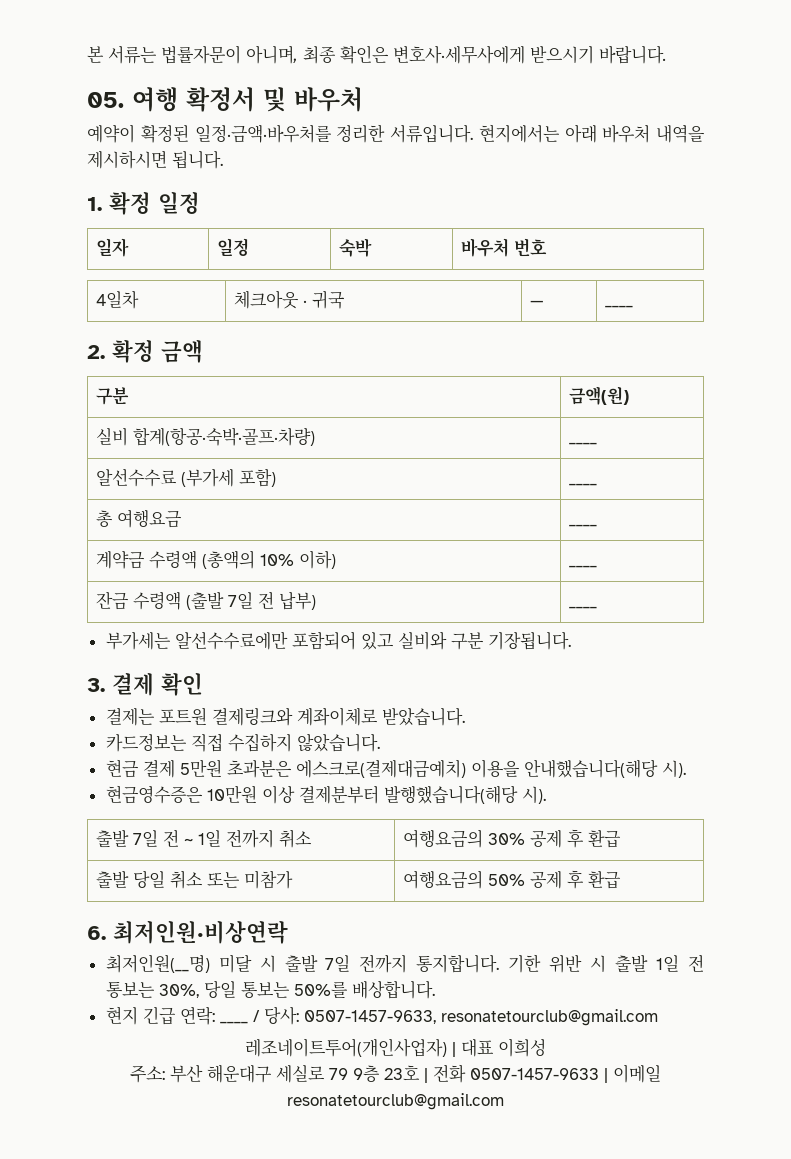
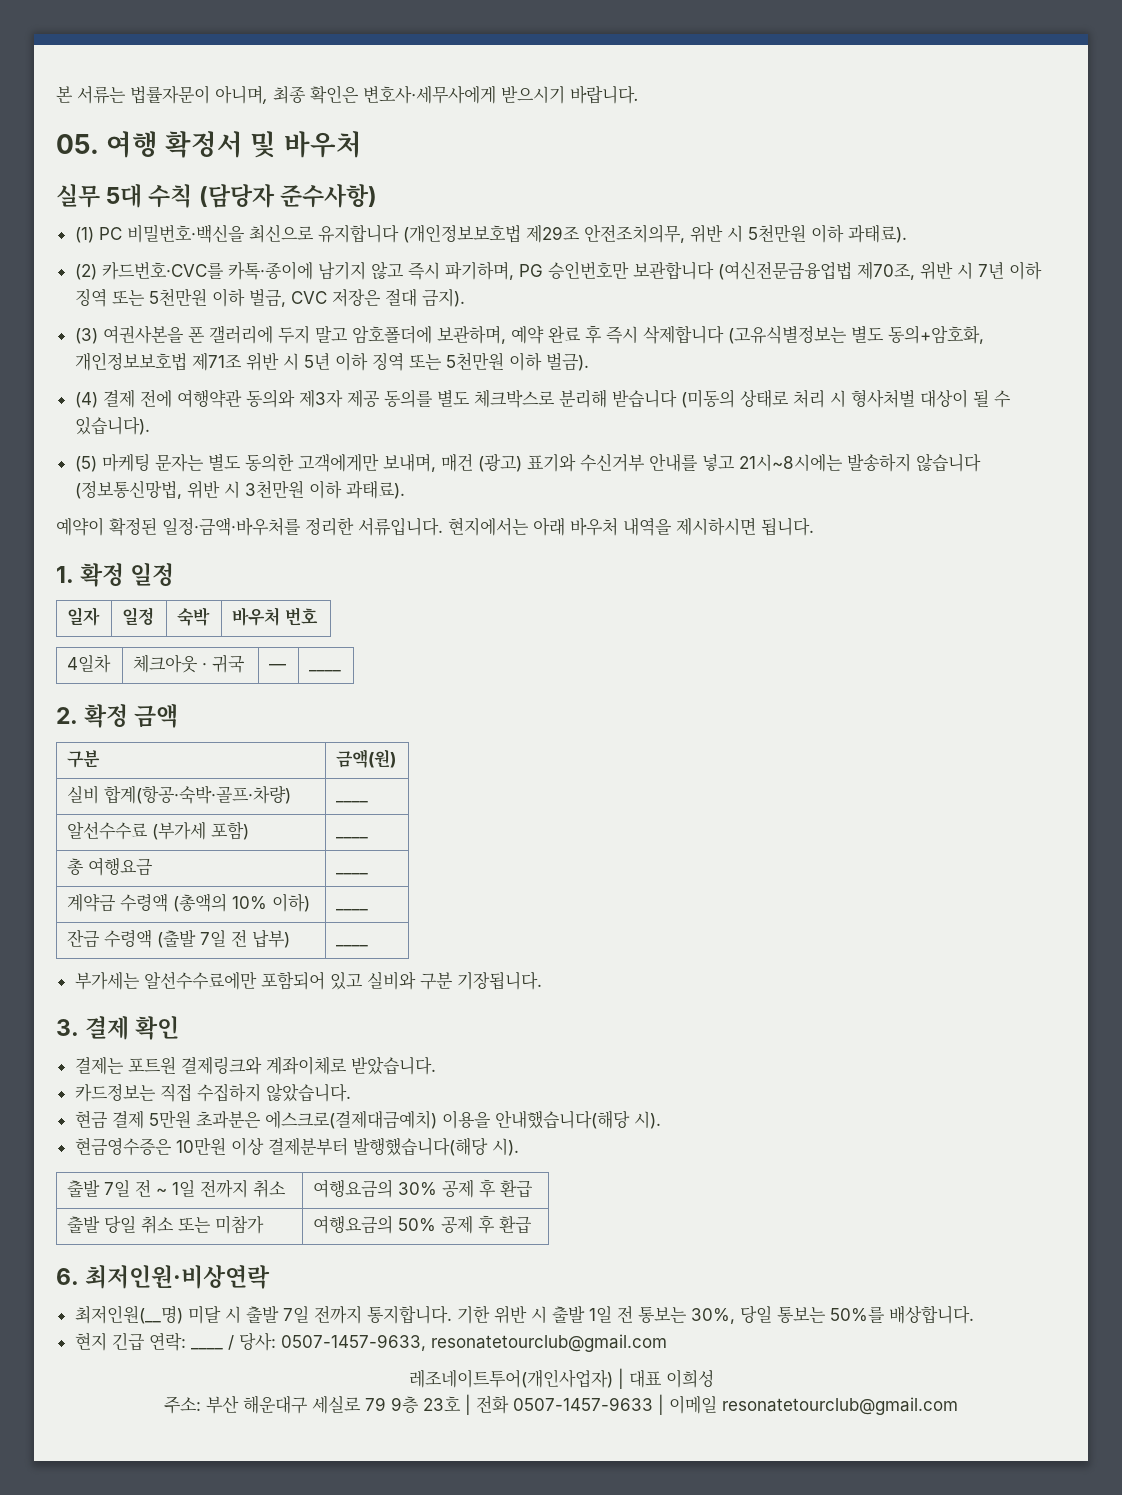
+ 실무 5대 수칙 (담당자 준수사항)
+ (1) PC 비밀번호·백신을 최신으로 유지합니다 (개인정보보호법 제29조 안전조치의무, 위반 시 5천만원 이하 과태료).
+ (2) 카드번호·CVC를 카톡·종이에 남기지 않고 즉시 파기하며, PG 승인번호만 보관합니다 (여신전문금융업법 제70조, 위반 시 7년 이하 징역 또는 5천만원 이하 벌금, CVC 저장은 절대 금지).
+ (3) 여권사본을 폰 갤러리에 두지 말고 암호폴더에 보관하며, 예약 완료 후 즉시 삭제합니다 (고유식별정보는 별도 동의+암호화, 개인정보보호법 제71조 위반 시 5년 이하 징역 또는 5천만원 이하 벌금).
+ (4) 결제 전에 여행약관 동의와 제3자 제공 동의를 별도 체크박스로 분리해 받습니다 (미동의 상태로 처리 시 형사처벌 대상이 될 수 있습니다).
+ (5) 마케팅 문자는 별도 동의한 고객에게만 보내며, 매건 (광고) 표기와 수신거부 안내를 넣고 21시~8시에는 발송하지 않습니다 (정보통신망법, 위반 시 3천만원 이하 과태료).

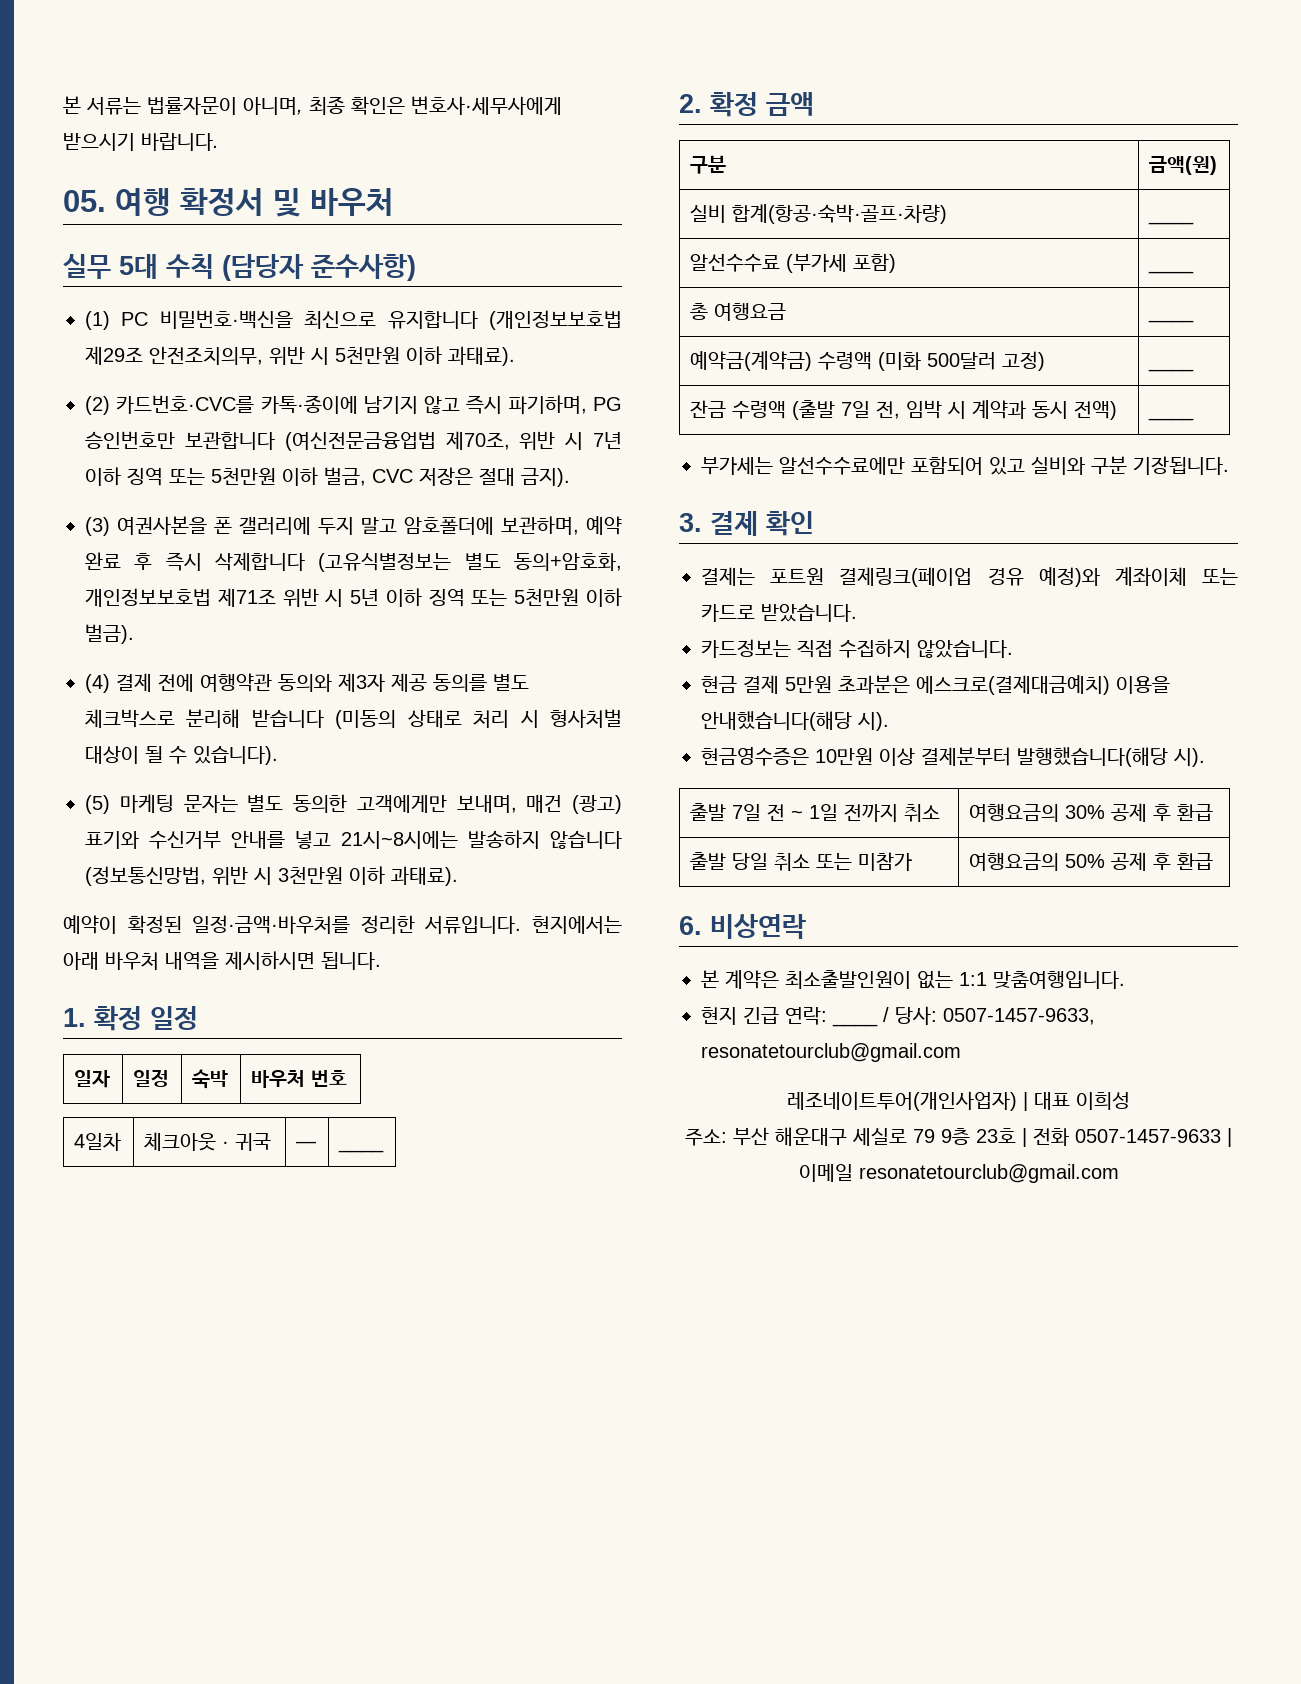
- 계약금 수령액 (총액의 10% 이하) | ____
+ 예약금(계약금) 수령액 (미화 500달러 고정) | ____
- 잔금 수령액 (출발 7일 전 납부) | ____
+ 잔금 수령액 (출발 7일 전, 임박 시 계약과 동시 전액) | ____
- 결제는 포트원 결제링크와 계좌이체로 받았습니다.
+ 결제는 포트원 결제링크(페이업 경유 예정)와 계좌이체 또는 카드로 받았습니다.
- 6. 최저인원·비상연락
- 최저인원(__명) 미달 시 출발 7일 전까지 통지합니다. 기한 위반 시 출발 1일 전 통보는 30%, 당일 통보는 50%를 배상합니다.
+ 6. 비상연락
+ 본 계약은 최소출발인원이 없는 1:1 맞춤여행입니다.

